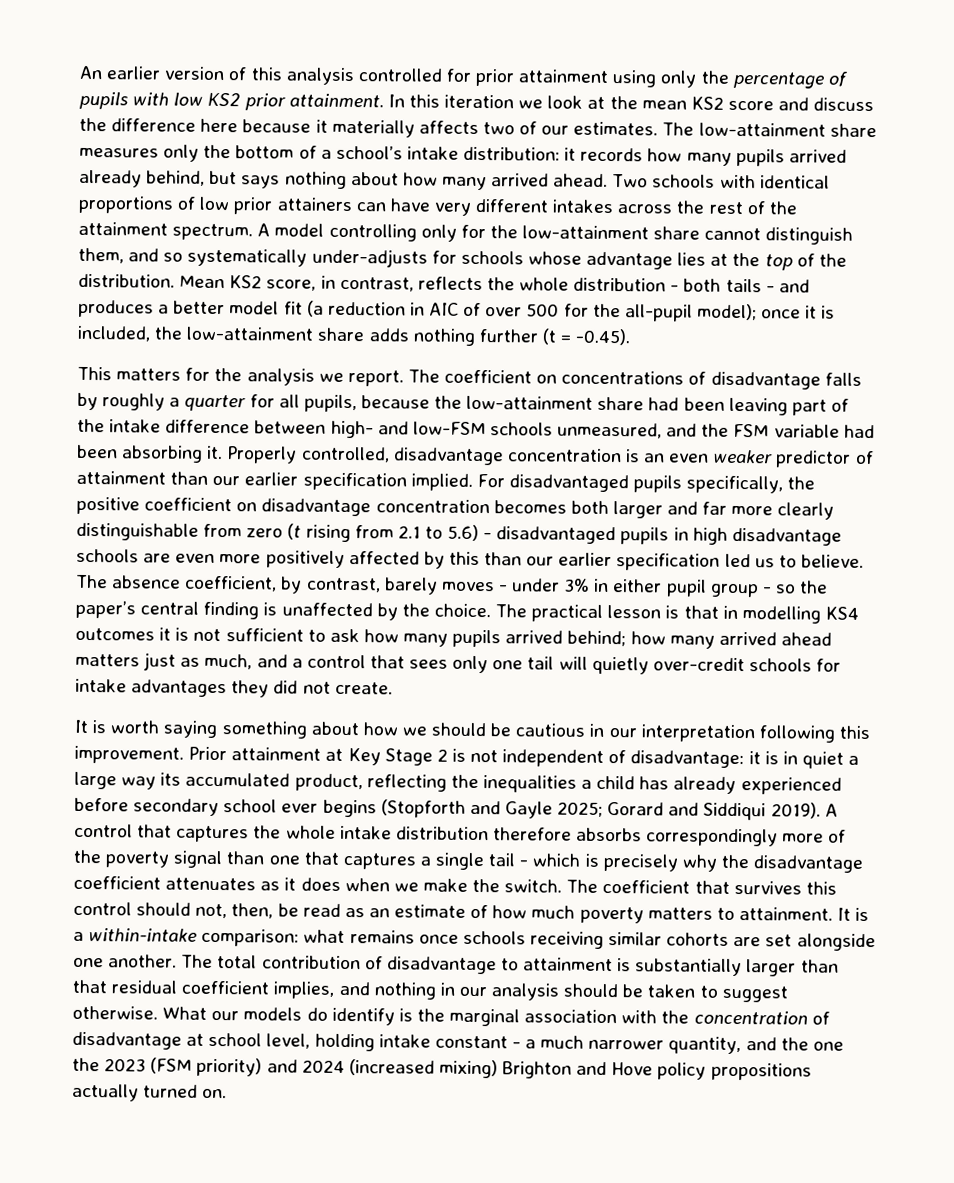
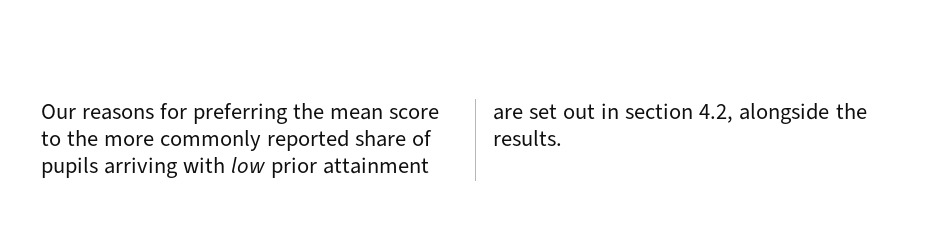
- An earlier version of this analysis controlled for prior attainment using only the percentage of pupils with low KS2 prior attainment. In this iteration we look at the mean KS2 score and discuss the difference here because it materially affects two of our estimates. The low-attainment share measures only the bottom of a school’s intake distribution: it records how many pupils arrived already behind, but says nothing about how many arrived ahead. Two schools with identical proportions of low prior attainers can have very different intakes across the rest of the attainment spectrum. A model controlling only for the low-attainment share cannot distinguish them, and so systematically under-adjusts for schools whose advantage lies at the top of the distribution. Mean KS2 score, in contrast, reflects the whole distribution - both tails - and produces a better model fit (a reduction in AIC of over 500 for the all-pupil model); once it is included, the low-attainment share adds nothing further (t = -0.45).
- This matters for the analysis we report. The coefficient on concentrations of disadvantage falls by roughly a quarter for all pupils, because the low-attainment share had been leaving part of the intake difference between high- and low-FSM schools unmeasured, and the FSM variable had been absorbing it. Properly controlled, disadvantage concentration is an even weaker predictor of attainment than our earlier specification implied. For disadvantaged pupils specifically, the positive coefficient on disadvantage concentration becomes both larger and far more clearly distinguishable from zero (t rising from 2.1 to 5.6) - disadvantaged pupils in high disadvantage schools are even more positively affected by this than our earlier specification led us to believe. The absence coefficient, by contrast, barely moves - under 3% in either pupil group - so the paper’s central finding is unaffected by the choice. The practical lesson is that in modelling KS4 outcomes it is not sufficient to ask how many pupils arrived behind; how many arrived ahead matters just as much, and a control that sees only one tail will quietly over-credit schools for intake advantages they did not create.
- It is worth saying something about how we should be cautious in our interpretation following this improvement. Prior attainment at Key Stage 2 is not independent of disadvantage: it is in quiet a large way its accumulated product, reflecting the inequalities a child has already experienced before secondary school ever begins (Stopforth and Gayle 2025; Gorard and Siddiqui 2019). A control that captures the whole intake distribution therefore absorbs correspondingly more of the poverty signal than one that captures a single tail - which is precisely why the disadvantage coefficient attenuates as it does when we make the switch. The coefficient that survives this control should not, then, be read as an estimate of how much poverty matters to attainment. It is a within-intake comparison: what remains once schools receiving similar cohorts are set alongside one another. The total contribution of disadvantage to attainment is substantially larger than that residual coefficient implies, and nothing in our analysis should be taken to suggest otherwise. What our models do identify is the marginal association with the concentration of disadvantage at school level, holding intake constant - a much narrower quantity, and the one the 2023 (FSM priority) and 2024 (increased mixing) Brighton and Hove policy propositions actually turned on.
+ Our reasons for preferring the mean score to the more commonly reported share of pupils arriving with low prior attainment are set out in section 4.2, alongside the results.

